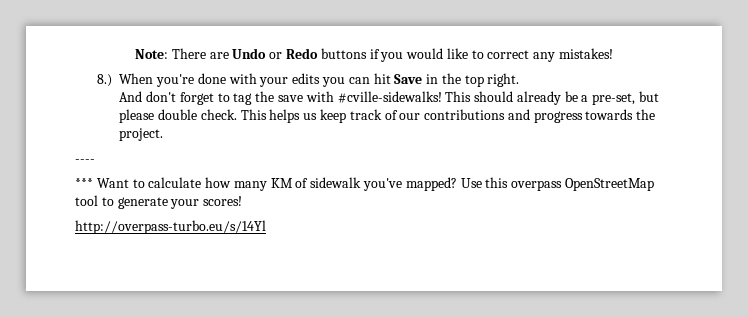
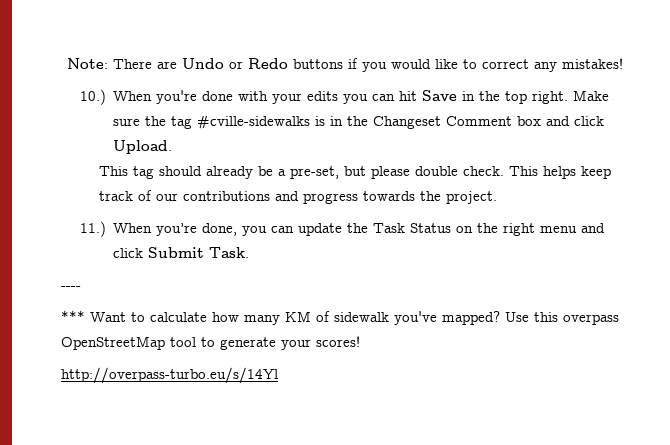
- 8.) When you're done with your edits you can hit Save in the top right.
- And don't forget to tag the save with #cville-sidewalks! This should already be a pre-set, but please double check.
+ 10.) When you're done with your edits you can hit Save in the top right. Make sure the tag #cville-sidewalks is in the Changeset Comment box and click Upload.
+ This tag should already be a pre-set, but please double check.
- This helps us keep track of our contributions and progress towards the project.
+ This helps keep track of our contributions and progress towards the project.
+ 11.) When you’re done, you can update the Task Status on the right menu and click Submit Task.

